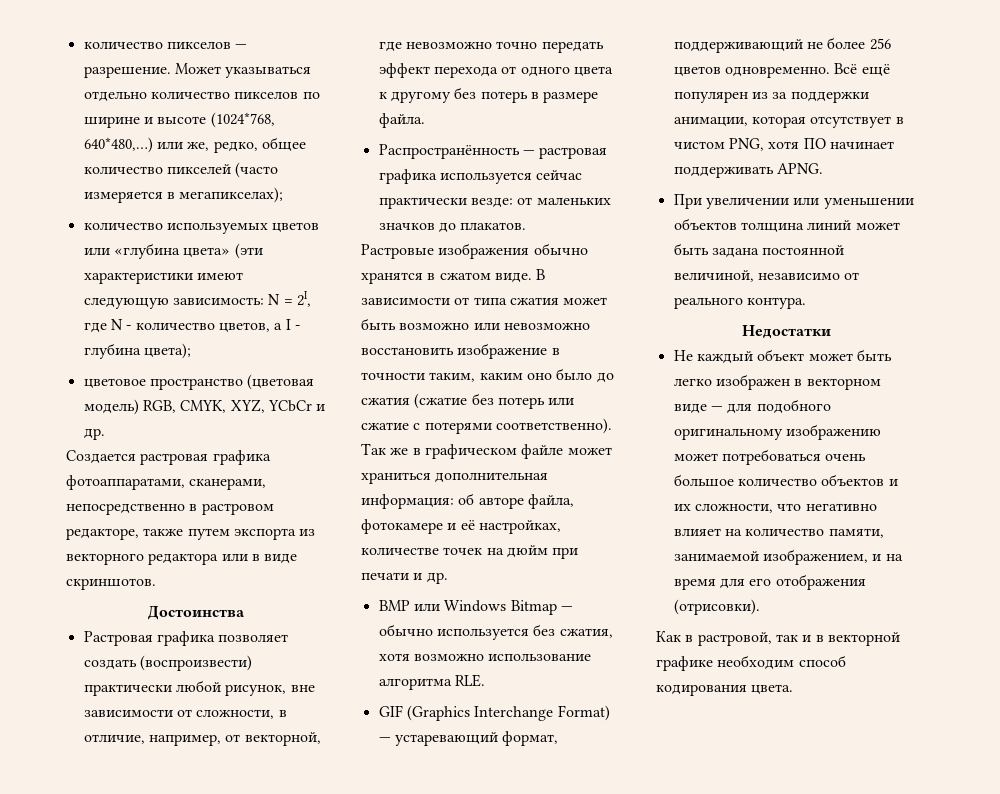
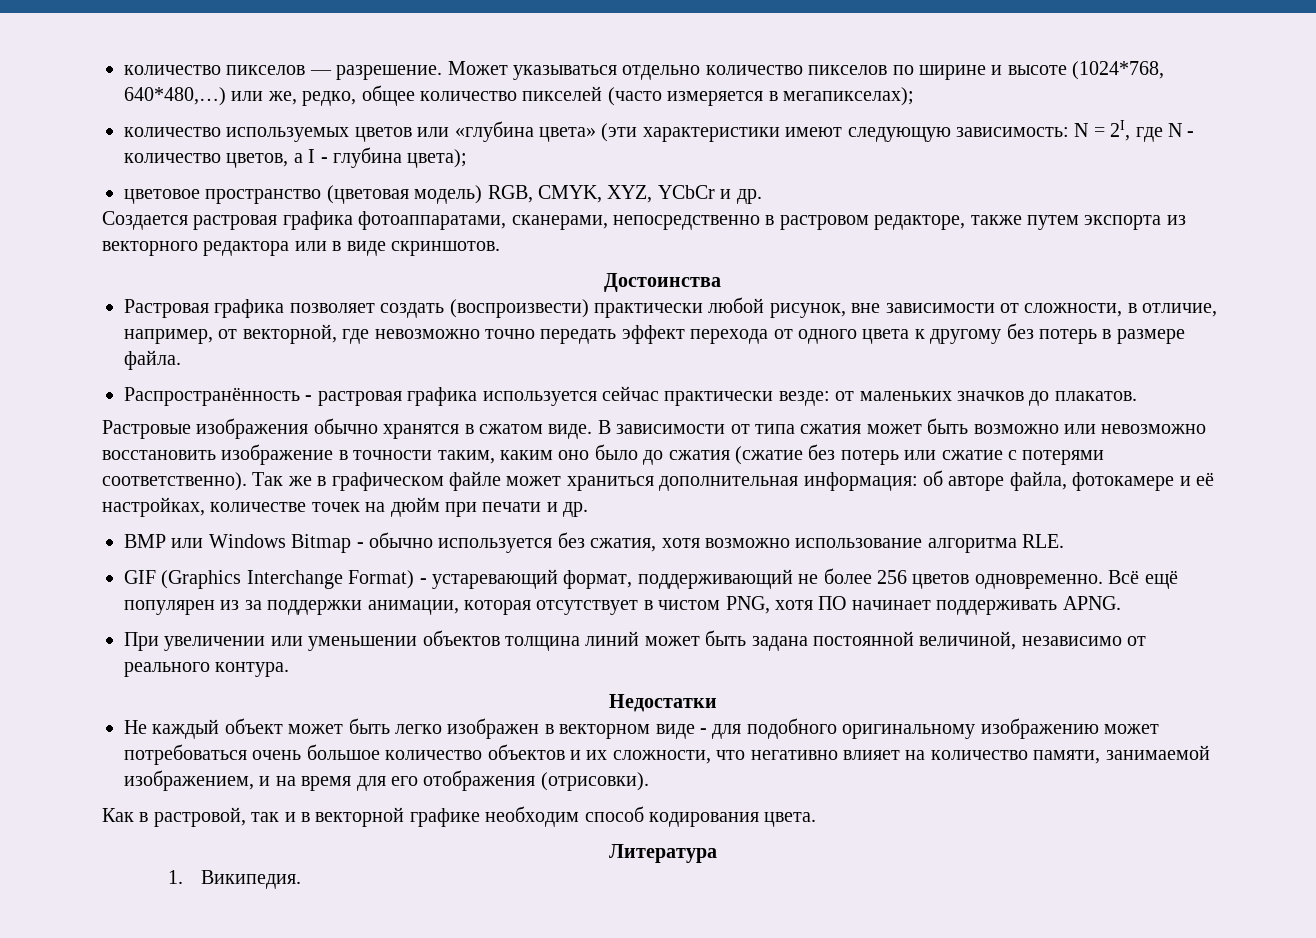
- Распространённость — растровая графика используется сейчас практически везде: от маленьких значков до плакатов.
+ Распространённость - растровая графика используется сейчас практически везде: от маленьких значков до плакатов.
- BMP или Windows Bitmap — обычно используется без сжатия, хотя возможно использование алгоритма RLE.
+ BMP или Windows Bitmap - обычно используется без сжатия, хотя возможно использование алгоритма RLE.
- GIF (Graphics Interchange Format) — устаревающий формат, поддерживающий не более 256 цветов одновременно.
+ GIF (Graphics Interchange Format) - устаревающий формат, поддерживающий не более 256 цветов одновременно.
- Не каждый объект может быть легко изображен в векторном виде — для подобного оригинальному изображению может потребоваться очень большое количество объектов и их сложности, что негативно влияет на количество памяти, занимаемой изображением, и на время для его отображения (отрисовки).
+ Не каждый объект может быть легко изображен в векторном виде - для подобного оригинальному изображению может потребоваться очень большое количество объектов и их сложности, что негативно влияет на количество памяти, занимаемой изображением, и на время для его отображения (отрисовки).
+ Литература
+ 1. Википедия.

